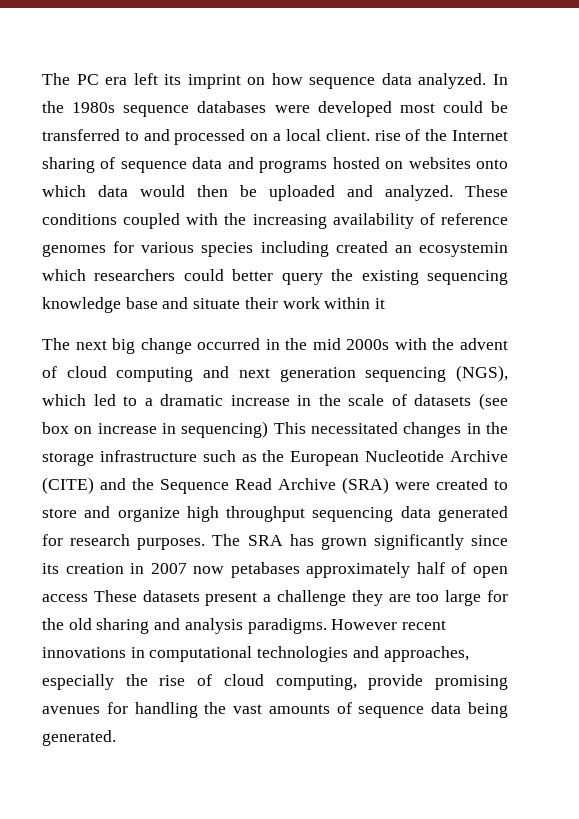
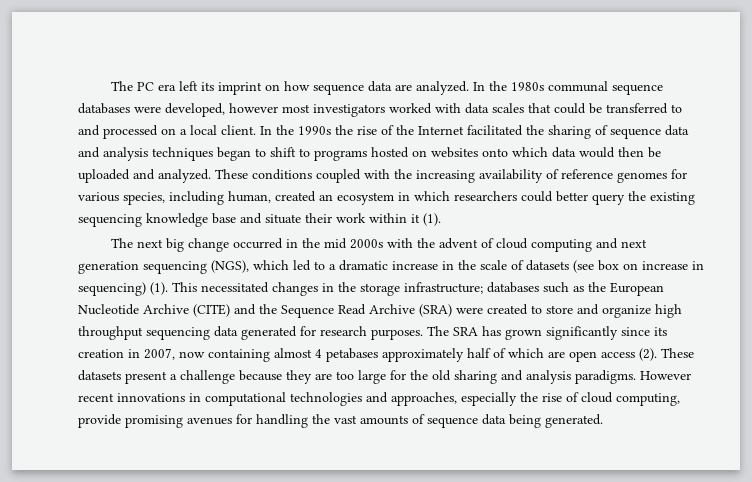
- The PC era left its imprint on how sequence data analyzed.
+ The PC era left its imprint on how sequence data are analyzed.
- In the 1980s sequence databases were developed most could be transferred to and processed on a local client. rise of the Internet sharing of sequence data and programs hosted on websites onto which data would then be uploaded and analyzed.
+ In the 1980s communal sequence databases were developed, however most investigators worked with data scales that could be transferred to and processed on a local client. In the 1990s the rise of the Internet facilitated the sharing of sequence data and analysis techniques began to shift to programs hosted on websites onto which data would then be uploaded and analyzed.
- These conditions coupled with the increasing availability of reference genomes for various species including created an ecosystemin which researchers could better query the existing sequencing knowledge base and situate their work within it
+ These conditions coupled with the increasing availability of reference genomes for various species, including human, created an ecosystem in which researchers could better query the existing sequencing knowledge base and situate their work within it (1).
- The next big change occurred in the mid 2000s with the advent of cloud computing and next generation sequencing (NGS), which led to a dramatic increase in the scale of datasets (see box on increase in sequencing) This necessitated changes in the storage infrastructure such as the European Nucleotide Archive (CITE) and the Sequence Read Archive (SRA) were created to store and organize high throughput sequencing data generated for research purposes.
+ The next big change occurred in the mid 2000s with the advent of cloud computing and next generation sequencing (NGS), which led to a dramatic increase in the scale of datasets (see box on increase in sequencing) (1). This necessitated changes in the storage infrastructure; databases such as the European Nucleotide Archive (CITE) and the Sequence Read Archive (SRA) were created to store and organize high throughput sequencing data generated for research purposes.
- The SRA has grown significantly since its creation in 2007 now petabases approximately half of open access These datasets present a challenge they are too large for the old sharing and analysis paradigms.
+ The SRA has grown significantly since its creation in 2007, now containing almost 4 petabases approximately half of which are open access (2). These datasets present a challenge because they are too large for the old sharing and analysis paradigms.

